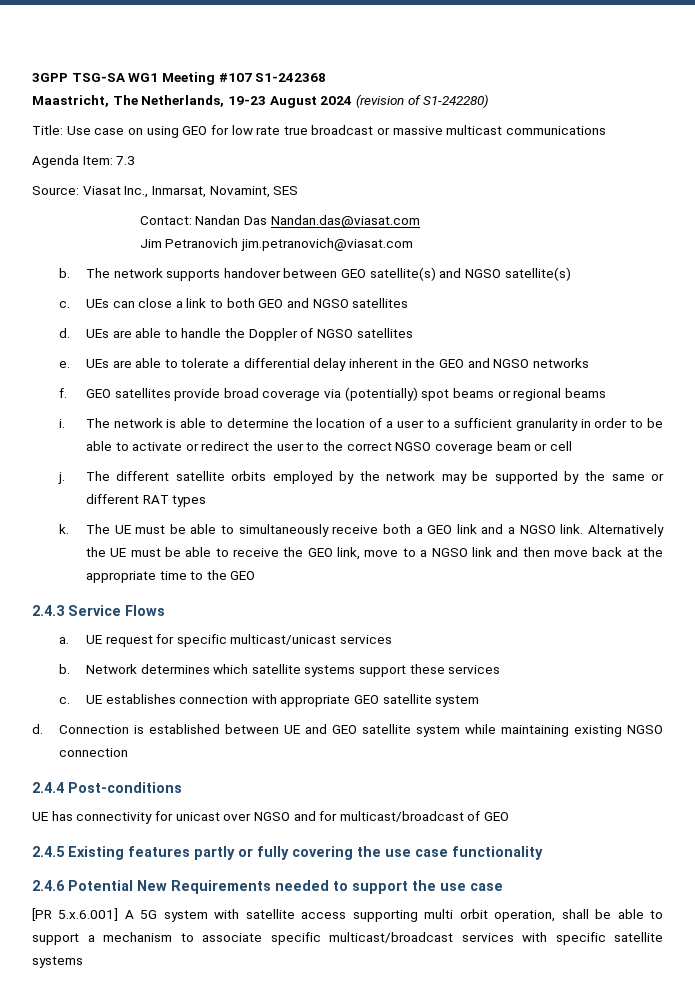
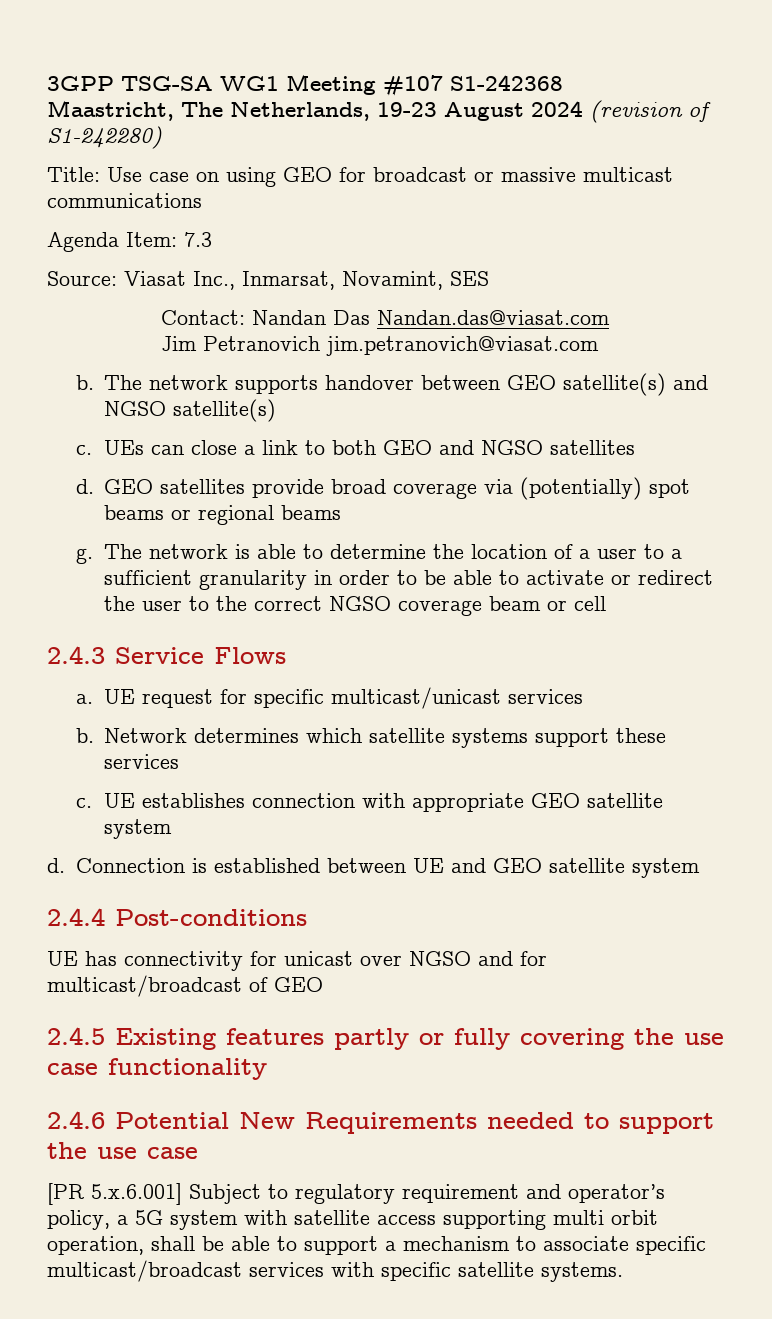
- Title: Use case on using GEO for low rate true broadcast or massive multicast communications
+ Title: Use case on using GEO for broadcast or massive multicast communications
- UEs are able to handle the Doppler of NGSO satellites
- e. UEs are able to tolerate a differential delay inherent in the GEO and NGSO networks
- f.
- i.
+ g.
- j. The different satellite orbits employed by the network may be supported by the same or different RAT types
- k. The UE must be able to simultaneously receive both a GEO link and a NGSO link. Alternatively the UE must be able to receive the GEO link, move to a NGSO link and then move back at the appropriate time to the GEO
- Connection is established between UE and GEO satellite system while maintaining existing NGSO connection
+ Connection is established between UE and GEO satellite system
- [PR 5.x.6.001] A 5G system with satellite access supporting multi orbit operation, shall be able to support a mechanism to associate specific multicast/broadcast services with specific satellite systems
+ [PR 5.x.6.001] Subject to regulatory requirement and operator’s policy, a 5G system with satellite access supporting multi orbit operation, shall be able to support a mechanism to associate specific multicast/broadcast services with specific satellite systems.

